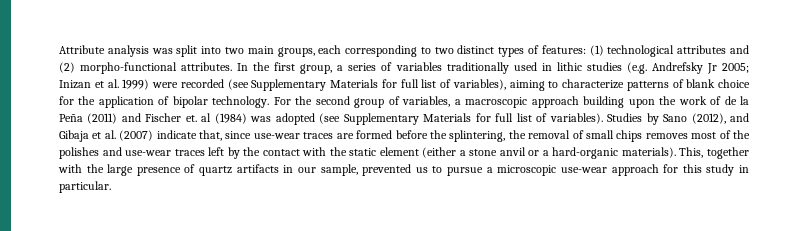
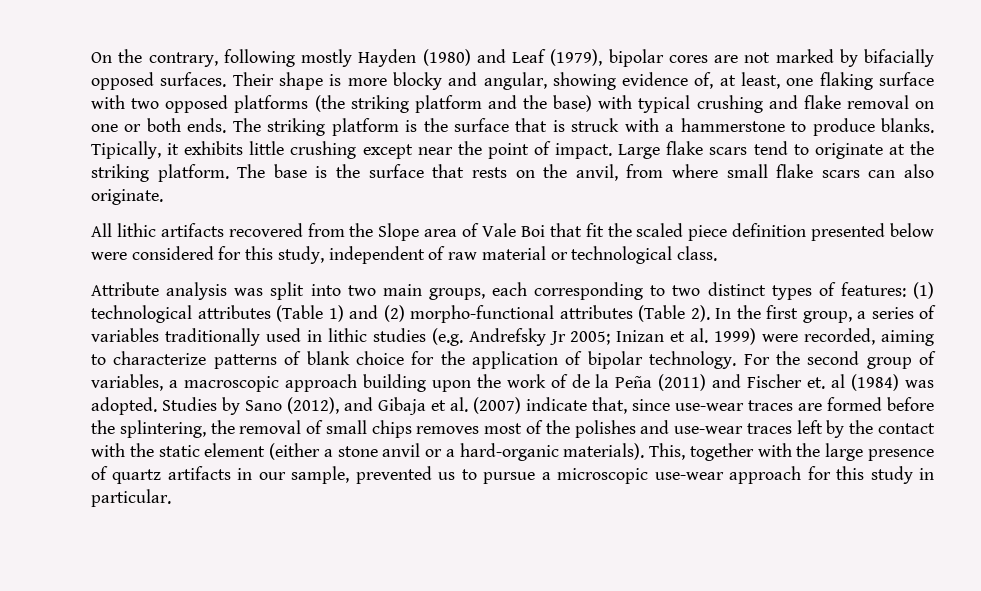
+ On the contrary, following mostly Hayden (1980) and Leaf (1979), bipolar cores are not marked by bifacially opposed surfaces. Their shape is more blocky and angular, showing evidence of, at least, one flaking surface with two opposed platforms (the striking platform and the base) with typical crushing and flake removal on one or both ends. The striking platform is the surface that is struck with a hammerstone to produce blanks. Tipically, it exhibits little crushing except near the point of impact. Large flake scars tend to originate at the striking platform. The base is the surface that rests on the anvil, from where small flake scars can also originate.
+ All lithic artifacts recovered from the Slope area of Vale Boi that fit the scaled piece definition presented below were considered for this study, independent of raw material or technological class.
- Attribute analysis was split into two main groups, each corresponding to two distinct types of features: (1) technological attributes and (2) morpho-functional attributes.
+ Attribute analysis was split into two main groups, each corresponding to two distinct types of features: (1) technological attributes (Table 1) and (2) morpho-functional attributes (Table 2).
- In the first group, a series of variables traditionally used in lithic studies (e.g. Andrefsky Jr 2005; Inizan et al. 1999) were recorded (see Supplementary Materials for full list of variables), aiming to characterize patterns of blank choice for the application of bipolar technology.
+ In the first group, a series of variables traditionally used in lithic studies (e.g. Andrefsky Jr 2005; Inizan et al. 1999) were recorded, aiming to characterize patterns of blank choice for the application of bipolar technology.
- For the second group of variables, a macroscopic approach building upon the work of de la Peña (2011) and Fischer et. al (1984) was adopted (see Supplementary Materials for full list of variables).
+ For the second group of variables, a macroscopic approach building upon the work of de la Peña (2011) and Fischer et. al (1984) was adopted.

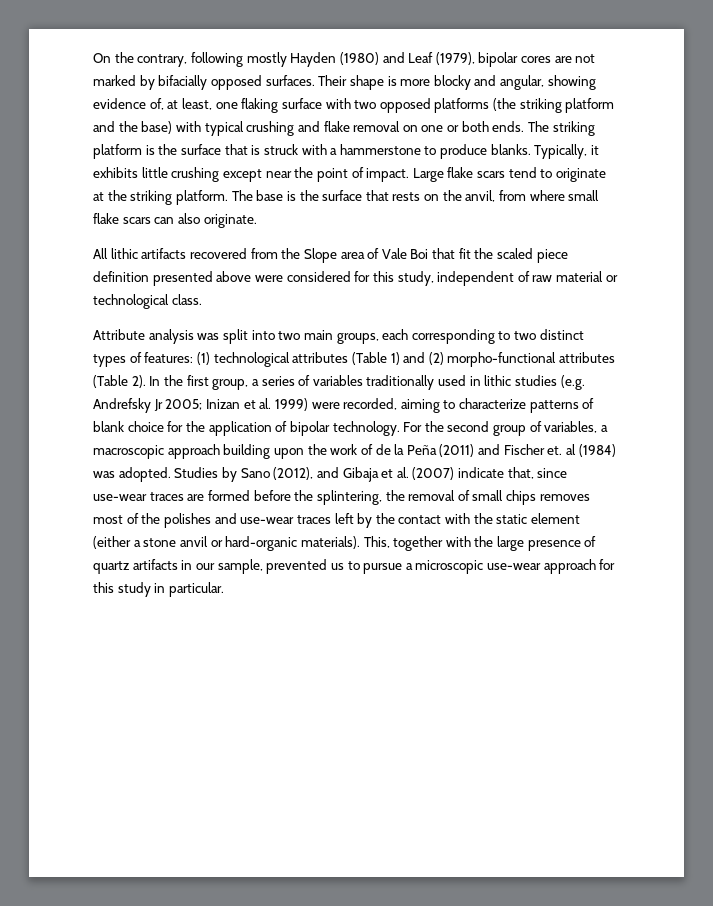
- Tipically, it exhibits little crushing except near the point of impact.
+ Typically, it exhibits little crushing except near the point of impact.
- All lithic artifacts recovered from the Slope area of Vale Boi that fit the scaled piece definition presented below were considered for this study, independent of raw material or technological class.
+ All lithic artifacts recovered from the Slope area of Vale Boi that fit the scaled piece definition presented above were considered for this study, independent of raw material or technological class.
- Studies by Sano (2012), and Gibaja et al. (2007) indicate that, since use-wear traces are formed before the splintering, the removal of small chips removes most of the polishes and use-wear traces left by the contact with the static element (either a stone anvil or a hard-organic materials).
+ Studies by Sano (2012), and Gibaja et al. (2007) indicate that, since use-wear traces are formed before the splintering, the removal of small chips removes most of the polishes and use-wear traces left by the contact with the static element (either a stone anvil or hard-organic materials).

